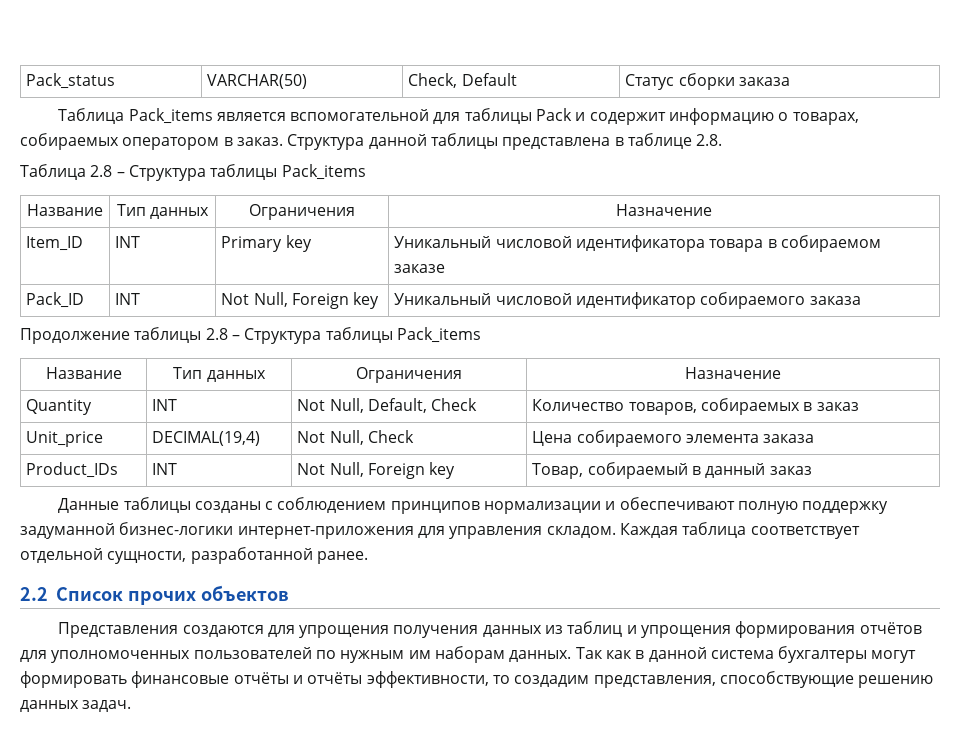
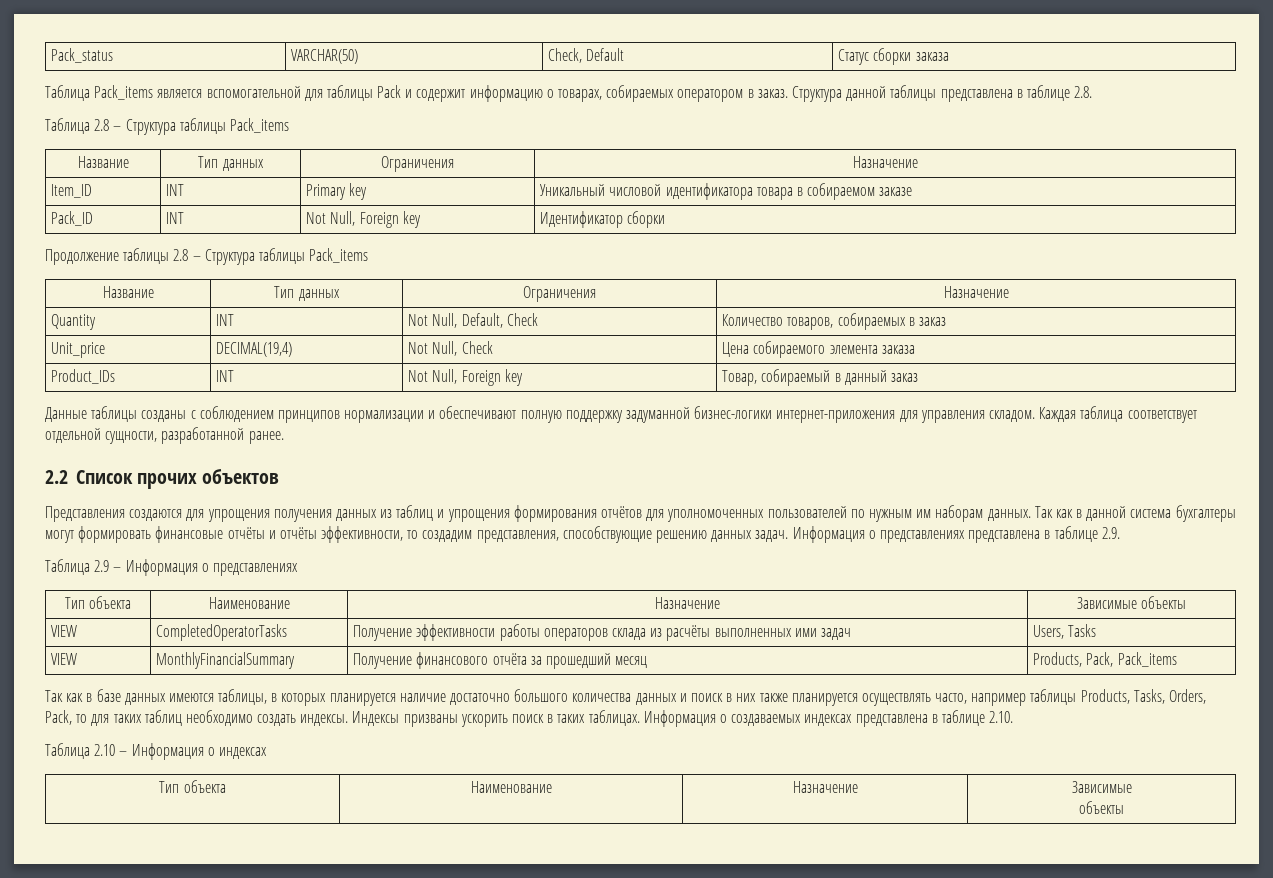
- Pack_ID | INT | Not Null, Foreign key | Уникальный числовой идентификатор собираемого заказа
+ Pack_ID | INT | Not Null, Foreign key | Идентификатор сборки
+ Информация о представлениях представлена в таблице 2.9.
+ Таблица 2.9 – Информация о представлениях
+ Тип объекта | Наименование | Назначение | Зависимые объекты
+ VIEW | CompletedOperatorTasks | Получение эффективности работы операторов склада из расчёты выполненных ими задач | Users, Tasks
+ VIEW | MonthlyFinancialSummary | Получение финансового отчёта за прошедший месяц | Products, Pack, Pack_items
+ Так как в базе данных имеются таблицы, в которых планируется наличие достаточно большого количества данных и поиск в них также планируется осуществлять часто, например таблицы Products, Tasks, Orders, Pack, то для таких таблиц необходимо создать индексы. Индексы призваны ускорить поиск в таких таблицах. Информация о создаваемых индексах представлена в таблице 2.10.
+ Таблица 2.10 – Информация о индексах
+ Тип объекта | Наименование | Назначение | Зависимые
+ объекты

